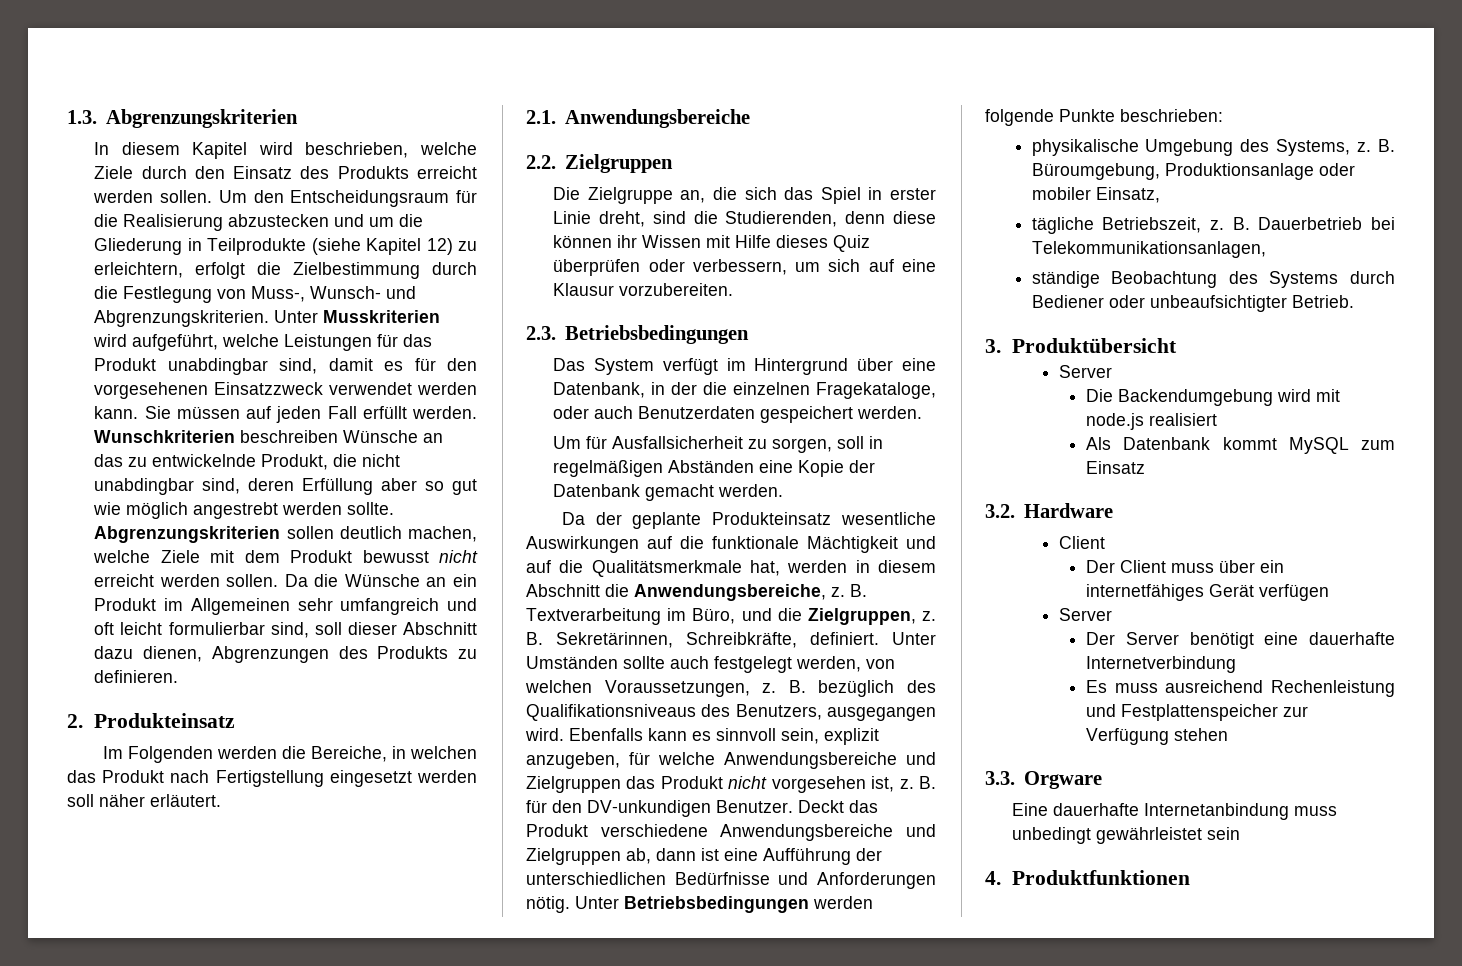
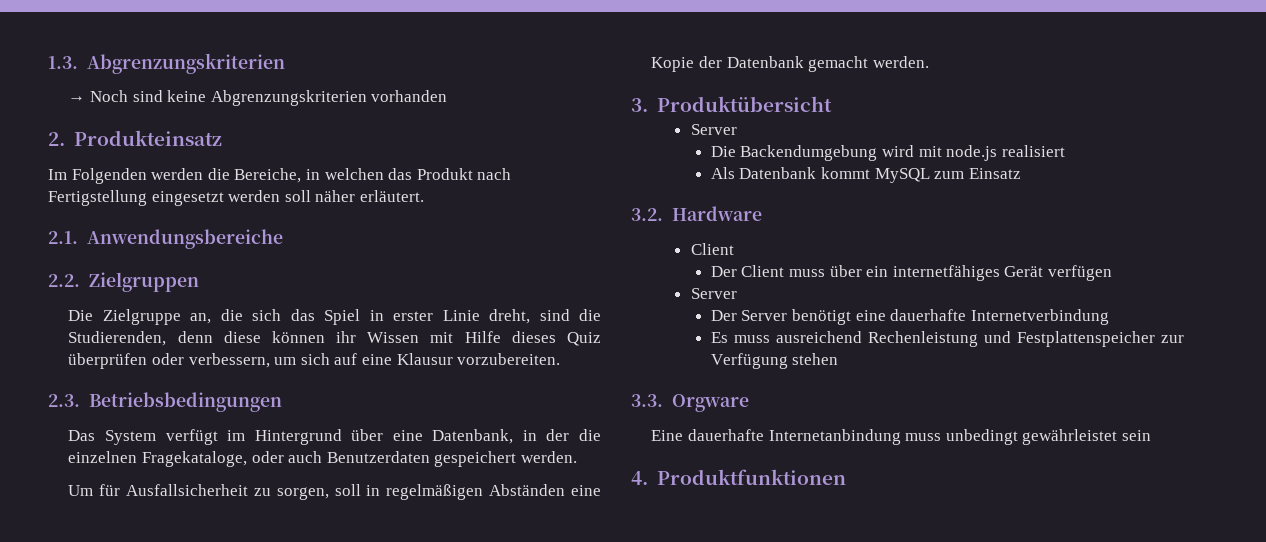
- In diesem Kapitel wird beschrieben, welche Ziele durch den Einsatz des Produkts erreicht werden sollen. Um den Entscheidungsraum für die Realisierung abzustecken und um die Gliederung in Teilprodukte (siehe Kapitel 12) zu erleichtern, erfolgt die Zielbestimmung durch die Festlegung von Muss-, Wunsch- und Abgrenzungskriterien. Unter Musskriterien wird aufgeführt, welche Leistungen für das Produkt unabdingbar sind, damit es für den vorgesehenen Einsatzzweck verwendet werden kann. Sie müssen auf jeden Fall erfüllt werden. Wunschkriterien beschreiben Wünsche an das zu entwickelnde Produkt, die nicht unabdingbar sind, deren Erfüllung aber so gut wie möglich angestrebt werden sollte. Abgrenzungskriterien sollen deutlich machen, welche Ziele mit dem Produkt bewusst nicht erreicht werden sollen. Da die Wünsche an ein Produkt im Allgemeinen sehr umfangreich und oft leicht formulierbar sind, soll dieser Abschnitt dazu dienen, Abgrenzungen des Produkts zu definieren.
+ → Noch sind keine Abgrenzungskriterien vorhanden
- Da der geplante Produkteinsatz wesentliche Auswirkungen auf die funktionale Mächtigkeit und auf die Qualitätsmerkmale hat, werden in diesem Abschnitt die Anwendungsbereiche, z. B. Textverarbeitung im Büro, und die Zielgruppen, z. B. Sekretärinnen, Schreibkräfte, definiert. Unter Umständen sollte auch festgelegt werden, von welchen Voraussetzungen, z. B. bezüglich des Qualifikationsniveaus des Benutzers, ausgegangen wird. Ebenfalls kann es sinnvoll sein, explizit anzugeben, für welche Anwendungsbereiche und Zielgruppen das Produkt nicht vorgesehen ist, z. B. für den DV-unkundigen Benutzer. Deckt das Produkt verschiedene Anwendungsbereiche und Zielgruppen ab, dann ist eine Aufführung der unterschiedlichen Bedürfnisse und Anforderungen nötig. Unter Betriebsbedingungen werden folgende Punkte beschrieben:
- physikalische Umgebung des Systems, z. B. Büroumgebung, Produktionsanlage oder mobiler Einsatz,
- tägliche Betriebszeit, z. B. Dauerbetrieb bei Telekommunikationsanlagen,
- ständige Beobachtung des Systems durch Bediener oder unbeaufsichtigter Betrieb.

